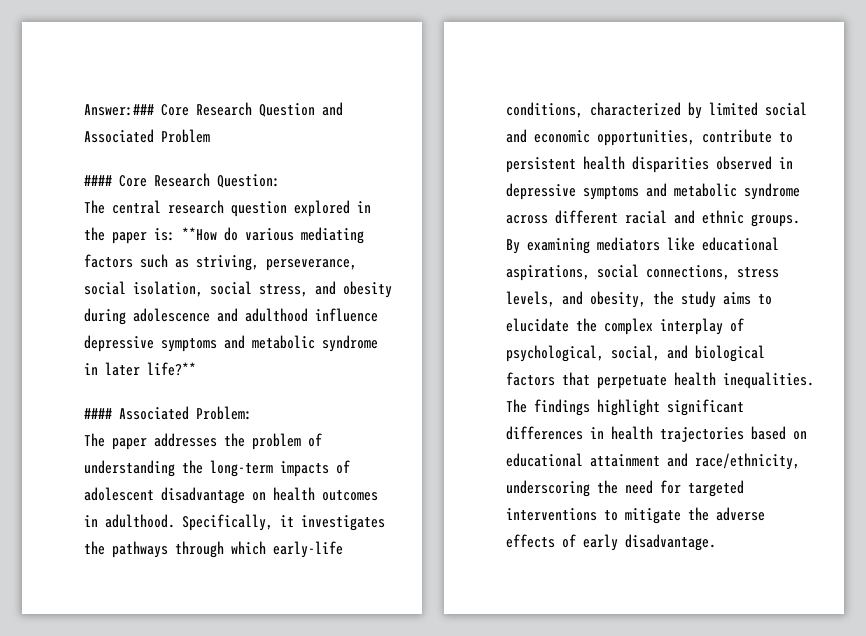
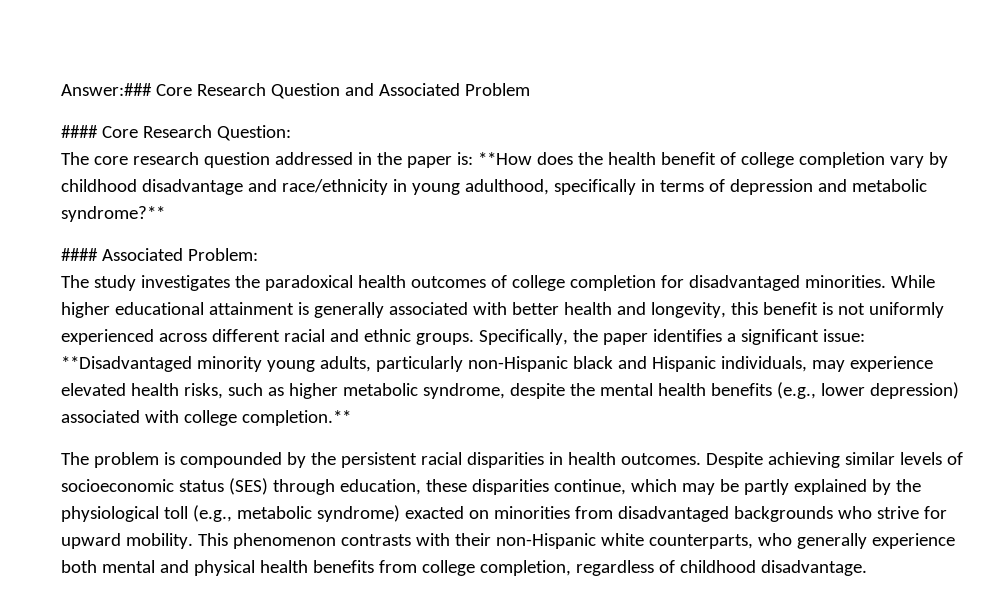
- The central research question explored in the paper is: **How do various mediating factors such as striving, perseverance, social isolation, social stress, and obesity during adolescence and adulthood influence depressive symptoms and metabolic syndrome in later life?**
+ The core research question addressed in the paper is: **How does the health benefit of college completion vary by childhood disadvantage and race/ethnicity in young adulthood, specifically in terms of depression and metabolic syndrome?**
  #### Associated Problem:
- The paper addresses the problem of understanding the long-term impacts of adolescent disadvantage on health outcomes in adulthood. Specifically, it investigates the pathways through which early-life conditions, characterized by limited social and economic opportunities, contribute to persistent health disparities observed in depressive symptoms and metabolic syndrome across different racial and ethnic groups.
+ The study investigates the paradoxical health outcomes of college completion for disadvantaged minorities. While higher educational attainment is generally associated with better health and longevity, this benefit is not uniformly experienced across different racial and ethnic groups.
- By examining mediators like educational aspirations, social connections, stress levels, and obesity, the study aims to elucidate the complex interplay of psychological, social, and biological factors that perpetuate health inequalities. The findings highlight significant differences in health trajectories based on educational attainment and race/ethnicity, underscoring the need for targeted interventions to mitigate the adverse effects of early disadvantage.
+ Specifically, the paper identifies a significant issue: **Disadvantaged minority young adults, particularly non-Hispanic black and Hispanic individuals, may experience elevated health risks, such as higher metabolic syndrome, despite the mental health benefits (e.g., lower depression) associated with college completion.**
+ The problem is compounded by the persistent racial disparities in health outcomes. Despite achieving similar levels of socioeconomic status (SES) through education, these disparities continue, which may be partly explained by the physiological toll (e.g., metabolic syndrome) exacted on minorities from disadvantaged backgrounds who strive for upward mobility. This phenomenon contrasts with their non-Hispanic white counterparts, who generally experience both mental and physical health benefits from college completion, regardless of childhood disadvantage.

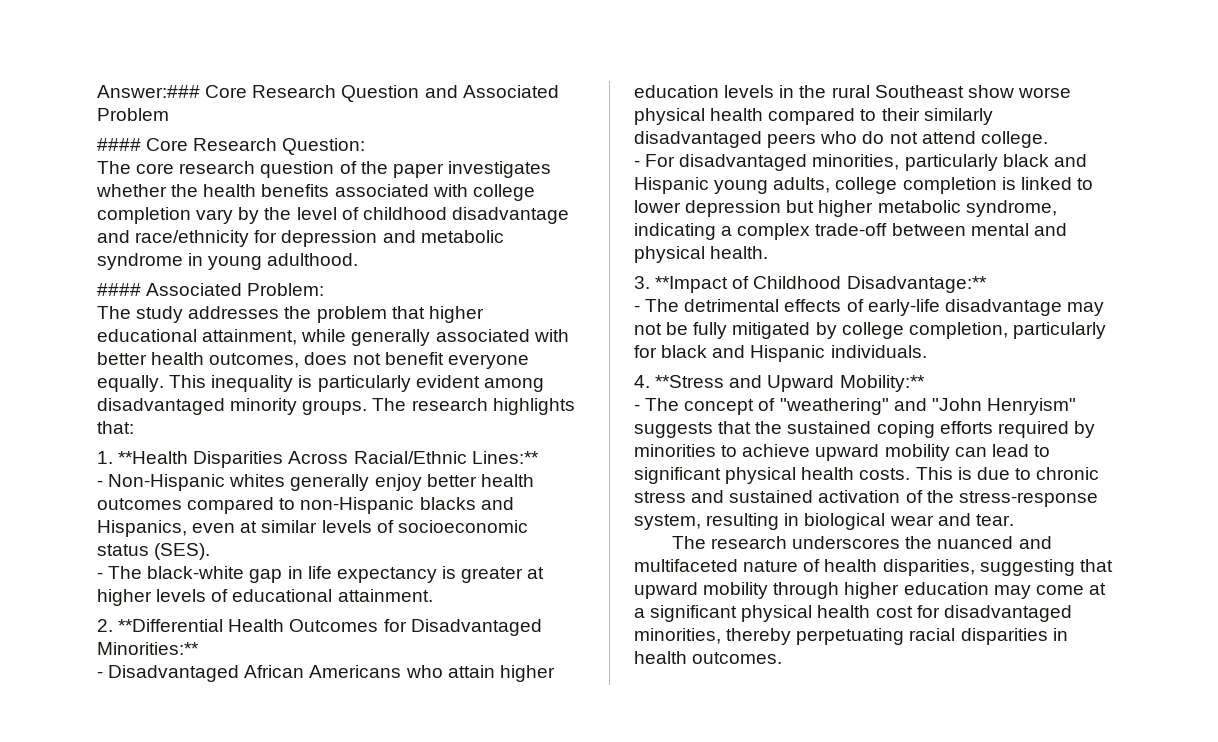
- The core research question addressed in the paper is: **How does the health benefit of college completion vary by childhood disadvantage and race/ethnicity in young adulthood, specifically in terms of depression and metabolic syndrome?**
+ The core research question of the paper investigates whether the health benefits associated with college completion vary by the level of childhood disadvantage and race/ethnicity for depression and metabolic syndrome in young adulthood.
- The study investigates the paradoxical health outcomes of college completion for disadvantaged minorities. While higher educational attainment is generally associated with better health and longevity, this benefit is not uniformly experienced across different racial and ethnic groups. Specifically, the paper identifies a significant issue: **Disadvantaged minority young adults, particularly non-Hispanic black and Hispanic individuals, may experience elevated health risks, such as higher metabolic syndrome, despite the mental health benefits (e.g., lower depression) associated with college completion.**
- The problem is compounded by the persistent racial disparities in health outcomes. Despite achieving similar levels of socioeconomic status (SES) through education, these disparities continue, which may be partly explained by the physiological toll (e.g., metabolic syndrome) exacted on minorities from disadvantaged backgrounds who strive for upward mobility. This phenomenon contrasts with their non-Hispanic white counterparts, who generally experience both mental and physical health benefits from college completion, regardless of childhood disadvantage.
+ The study addresses the problem that higher educational attainment, while generally associated with better health outcomes, does not benefit everyone equally. This inequality is particularly evident among disadvantaged minority groups. The research highlights that:
+ 1. **Health Disparities Across Racial/Ethnic Lines:**
+ - Non-Hispanic whites generally enjoy better health outcomes compared to non-Hispanic blacks and Hispanics, even at similar levels of socioeconomic status (SES).
+ - The black-white gap in life expectancy is greater at higher levels of educational attainment.
+ 2. **Differential Health Outcomes for Disadvantaged Minorities:**
+ - Disadvantaged African Americans who attain higher education levels in the rural Southeast show worse physical health compared to their similarly disadvantaged peers who do not attend college.
+ - For disadvantaged minorities, particularly black and Hispanic young adults, college completion is linked to lower depression but higher metabolic syndrome, indicating a complex trade-off between mental and physical health.
+ 3. **Impact of Childhood Disadvantage:**
+ - The detrimental effects of early-life disadvantage may not be fully mitigated by college completion, particularly for black and Hispanic individuals.
+ 4. **Stress and Upward Mobility:**
+ - The concept of "weathering" and "John Henryism" suggests that the sustained coping efforts required by minorities to achieve upward mobility can lead to significant physical health costs. This is due to chronic stress and sustained activation of the stress-response system, resulting in biological wear and tear.
+ The research underscores the nuanced and multifaceted nature of health disparities, suggesting that upward mobility through higher education may come at a significant physical health cost for disadvantaged minorities, thereby perpetuating racial disparities in health outcomes.

